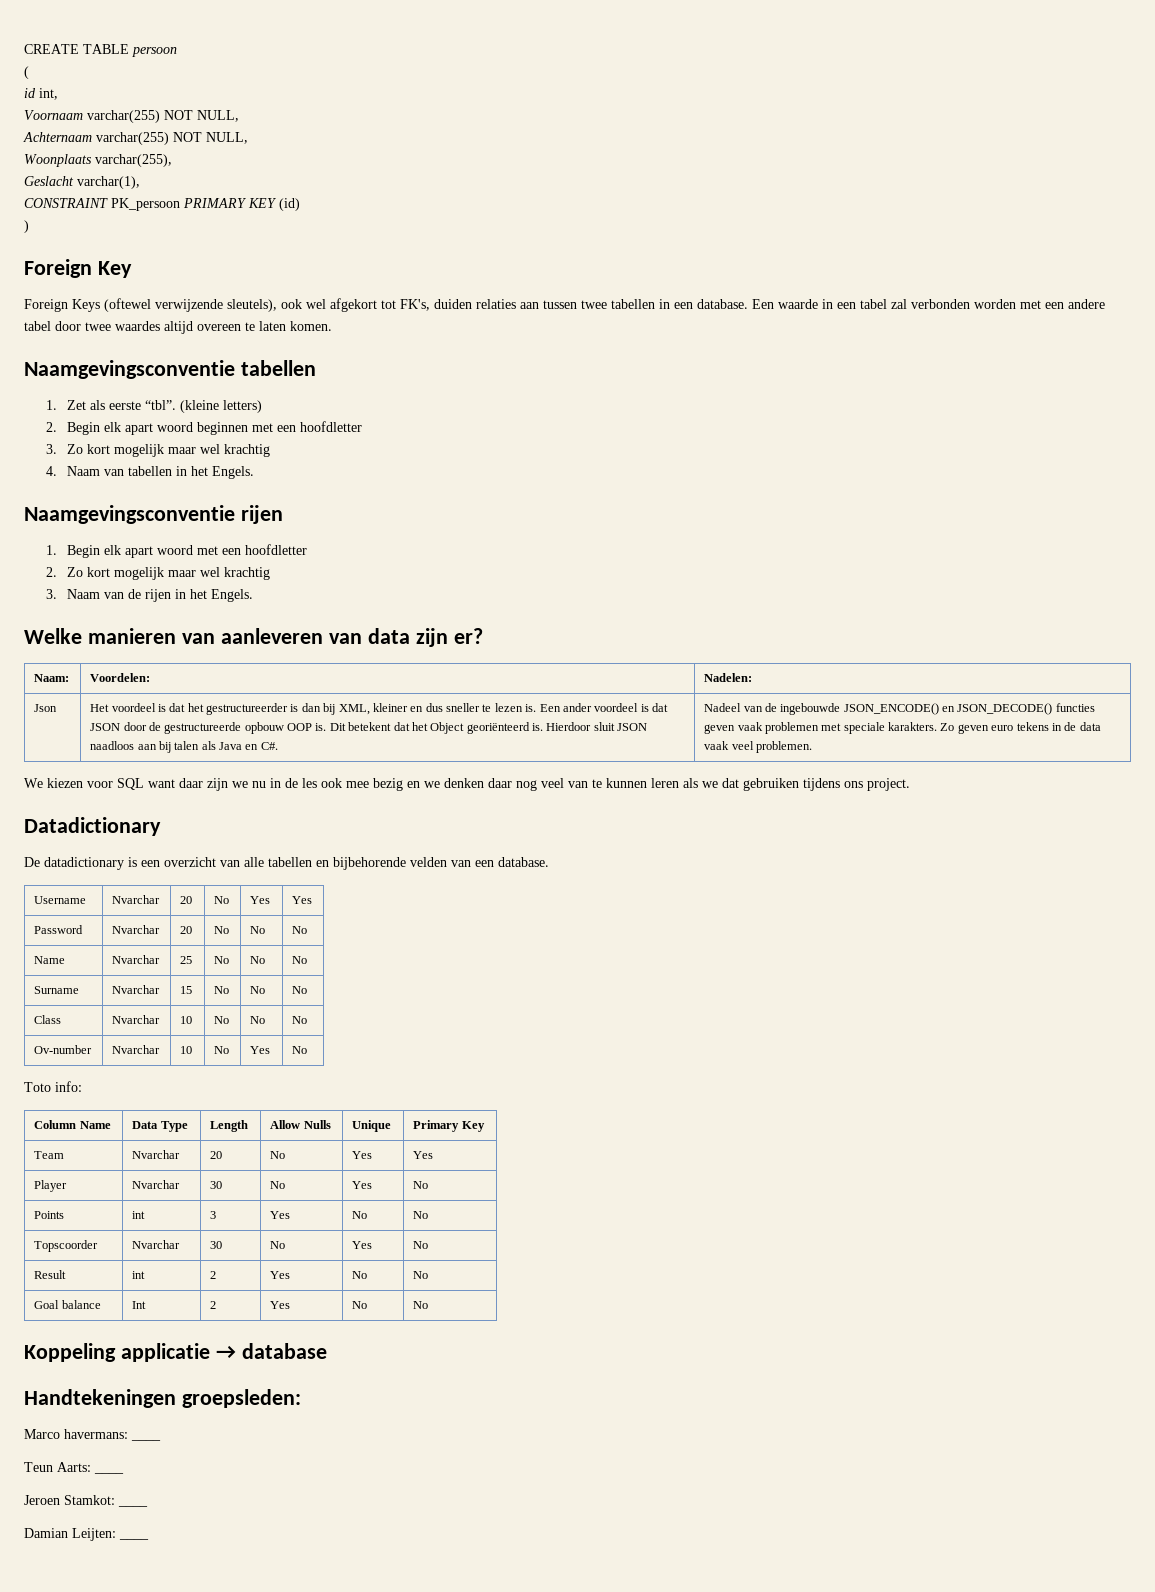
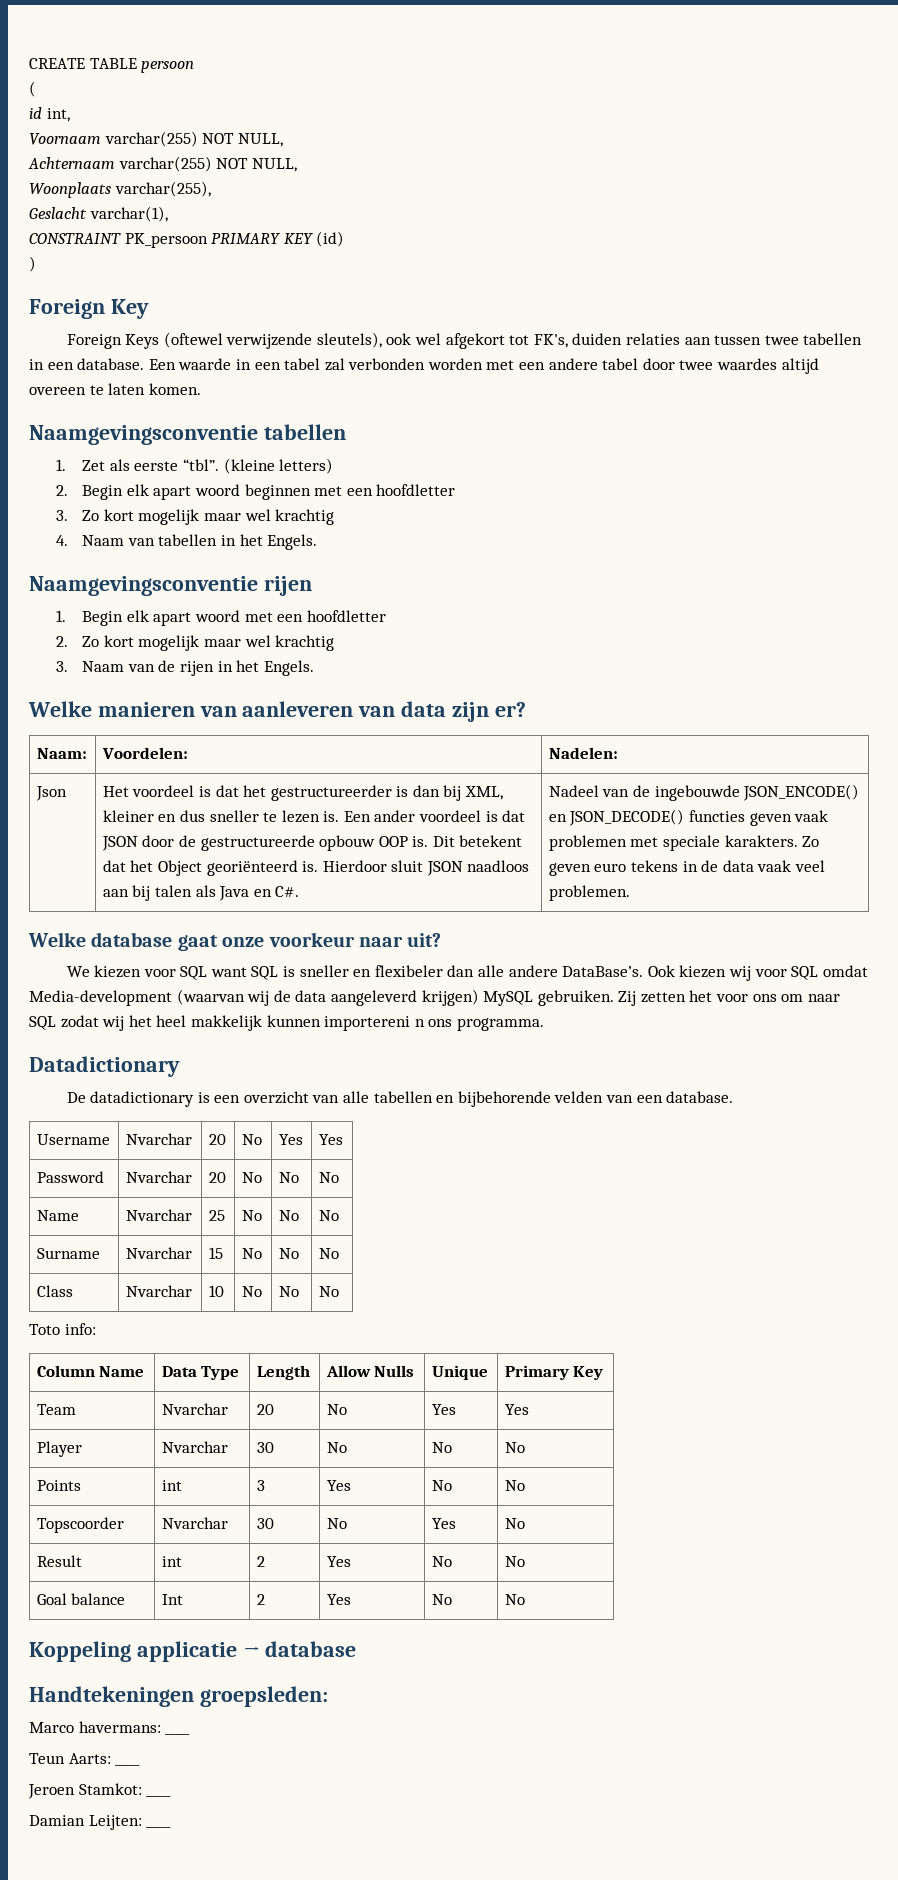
+ Welke database gaat onze voorkeur naar uit?
- We kiezen voor SQL want daar zijn we nu in de les ook mee bezig en we denken daar nog veel van te kunnen leren als we dat gebruiken tijdens ons project.
+ We kiezen voor SQL want SQL is sneller en flexibeler dan alle andere DataBase’s. Ook kiezen wij voor SQL omdat Media-development (waarvan wij de data aangeleverd krijgen) MySQL gebruiken. Zij zetten het voor ons om naar SQL zodat wij het heel makkelijk kunnen importereni n ons programma.
- Ov-number | Nvarchar | 10 | No | Yes | No
- Player | Nvarchar | 30 | No | Yes | No
+ Player | Nvarchar | 30 | No | No | No

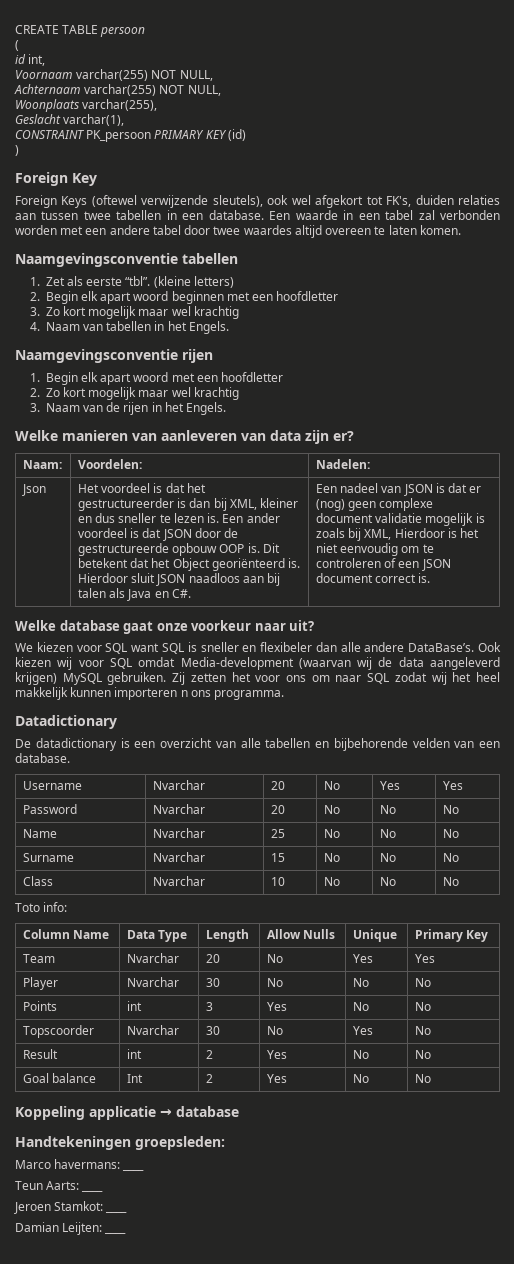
- Nadeel van de ingebouwde JSON_ENCODE() en JSON_DECODE() functies geven vaak problemen met speciale karakters. Zo geven euro tekens in de data vaak veel problemen.
+ Een nadeel van JSON is dat er (nog) geen complexe document validatie mogelijk is zoals bij XML, Hierdoor is het niet eenvoudig om te controleren of een JSON document correct is.
- Zij zetten het voor ons om naar SQL zodat wij het heel makkelijk kunnen importereni n ons programma.
+ Zij zetten het voor ons om naar SQL zodat wij het heel makkelijk kunnen importeren n ons programma.

